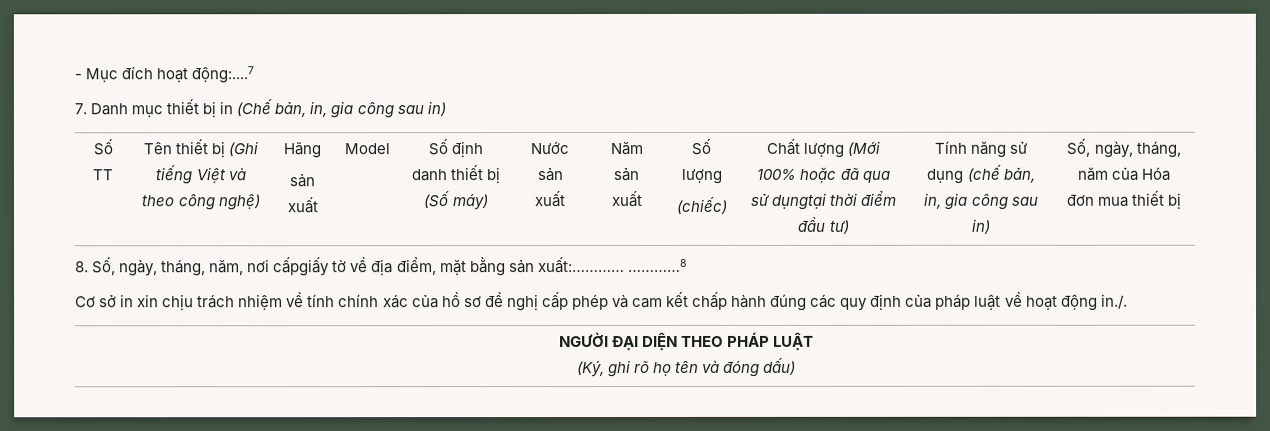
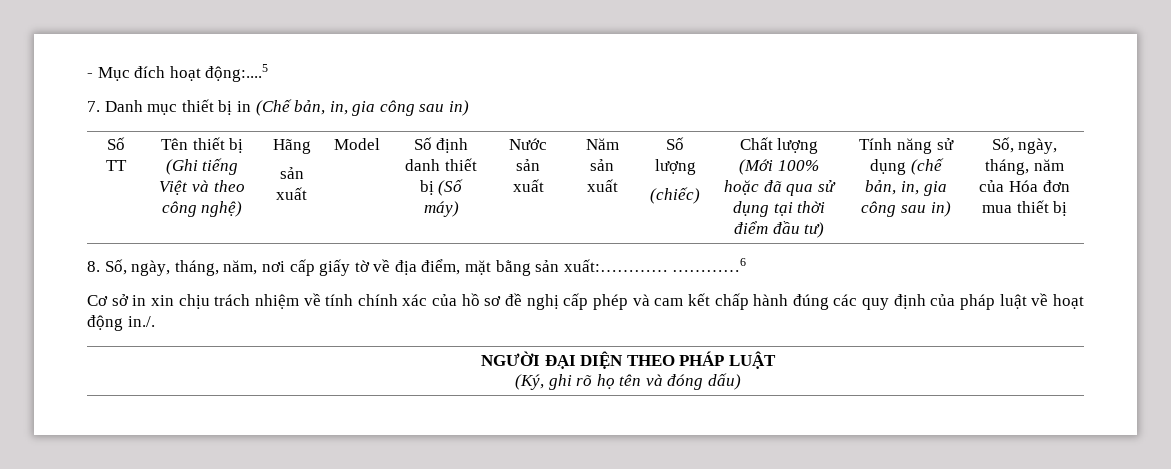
- - Mục đích hoạt động:....7
+ - Mục đích hoạt động:....5
- Chất lượng (Mới 100% hoặc đã qua sử dụngtại thời điểm đầu tư)
+ Chất lượng (Mới 100% hoặc đã qua sử dụng tại thời điểm đầu tư)
- 8. Số, ngày, tháng, năm, nơi cấpgiấy tờ về địa điểm, mặt bằng sản xuất:…………
+ 8. Số, ngày, tháng, năm, nơi cấp giấy tờ về địa điểm, mặt bằng sản xuất:…………
- …………8
+ …………6

